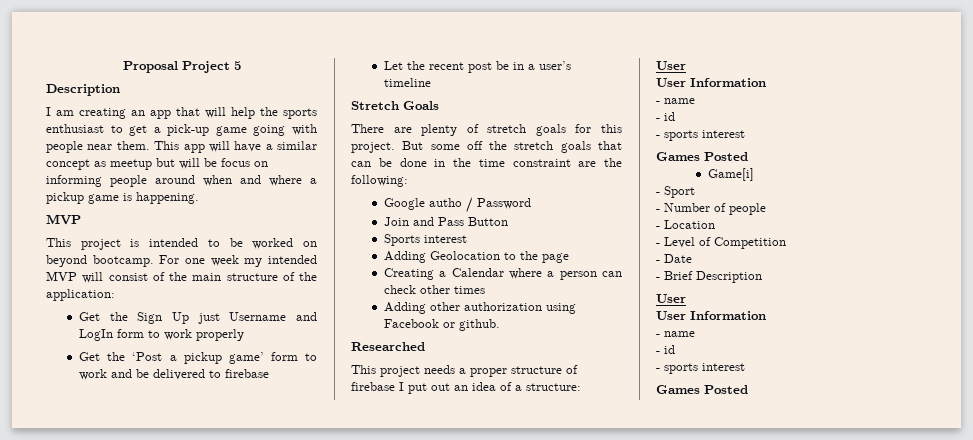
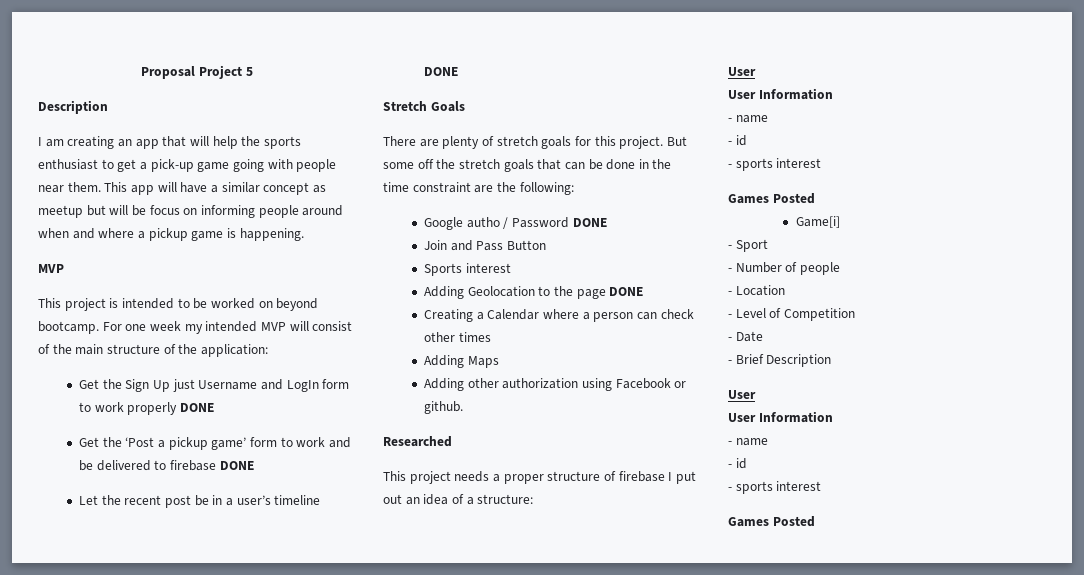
- Get the Sign Up just Username and LogIn form to work properly
+ Get the Sign Up just Username and LogIn form to work properly DONE
- Get the ‘Post a pickup game’ form to work and be delivered to firebase
+ Get the ‘Post a pickup game’ form to work and be delivered to firebase DONE
- Let the recent post be in a user’s timeline
+ Let the recent post be in a user’s timeline DONE
- Google autho / Password
+ Google autho / Password DONE
- Adding Geolocation to the page
+ Adding Geolocation to the page DONE
+ Adding Maps

